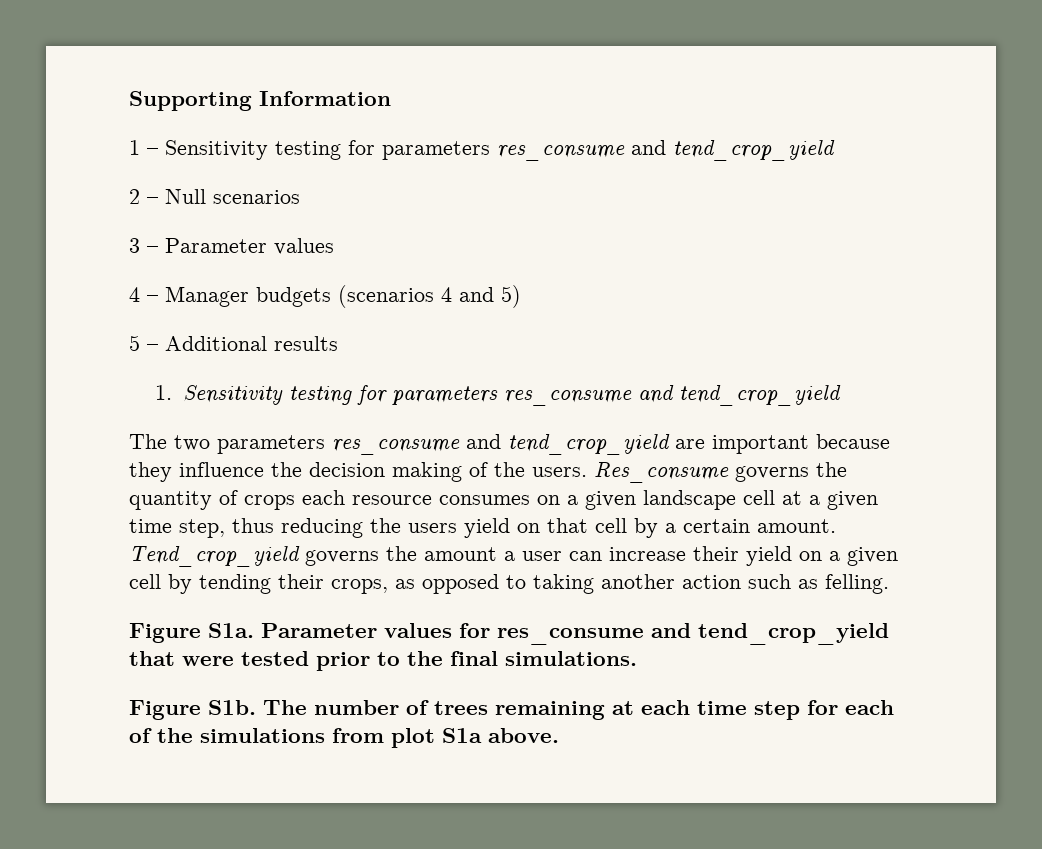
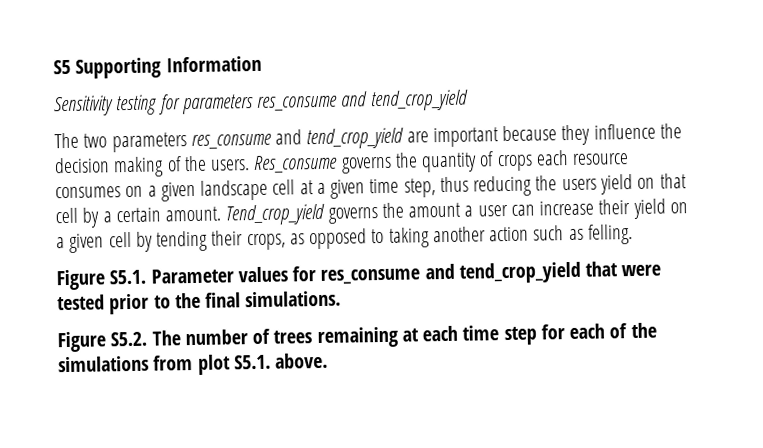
- Supporting Information
+ S5 Supporting Information
- 1 – Sensitivity testing for parameters res_consume and tend_crop_yield
- 2 – Null scenarios
- 3 – Parameter values
- 4 – Manager budgets (scenarios 4 and 5)
- 5 – Additional results
- 1. Sensitivity testing for parameters res_consume and tend_crop_yield
+ Sensitivity testing for parameters res_consume and tend_crop_yield
- Figure S1a. Parameter values for res_consume and tend_crop_yield that were tested prior to the final simulations.
+ Figure S5.1. Parameter values for res_consume and tend_crop_yield that were tested prior to the final simulations.
- Figure S1b. The number of trees remaining at each time step for each of the simulations from plot S1a above.
+ Figure S5.2. The number of trees remaining at each time step for each of the simulations from plot S5.1. above.

